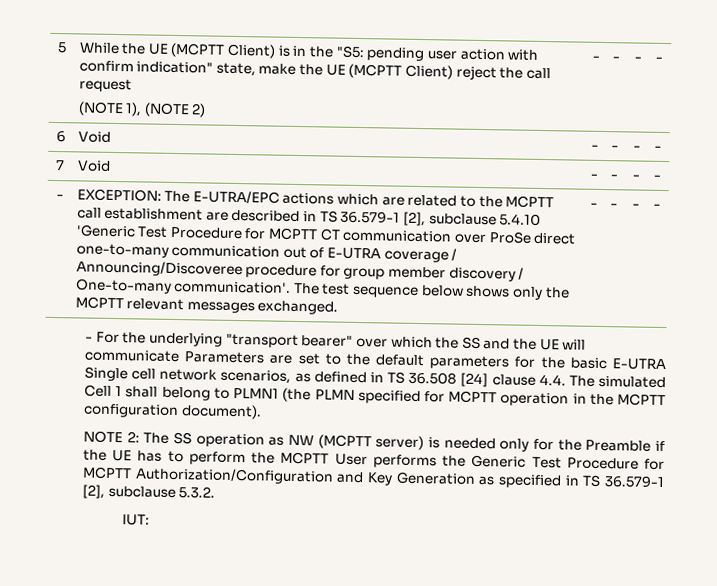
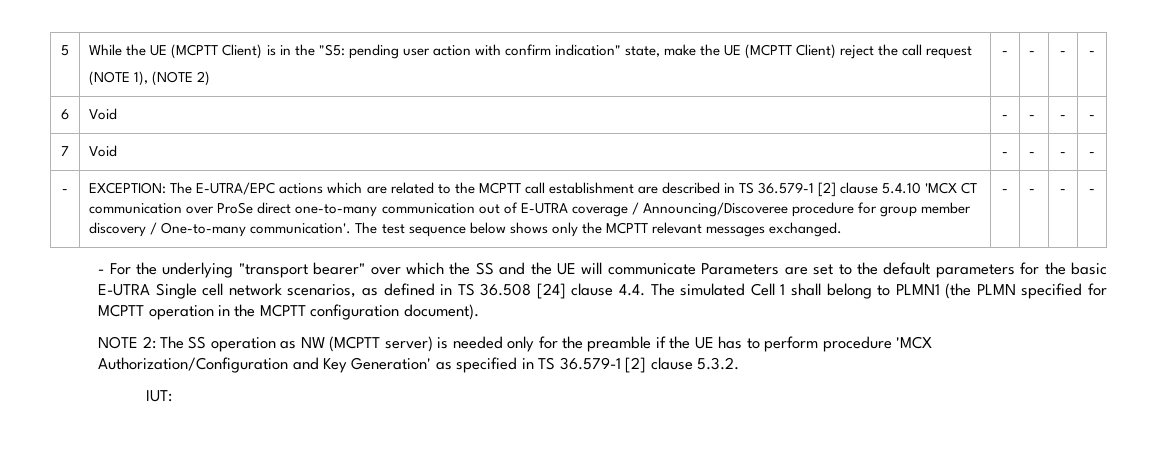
- EXCEPTION: The E-UTRA/EPC actions which are related to the MCPTT call establishment are described in TS 36.579-1 [2], subclause 5.4.10 'Generic Test Procedure for MCPTT CT communication over ProSe direct one-to-many communication out of E-UTRA coverage / Announcing/Discoveree procedure for group member discovery / One-to-many communication'.
+ EXCEPTION: The E-UTRA/EPC actions which are related to the MCPTT call establishment are described in TS 36.579-1 [2] clause 5.4.10 'MCX CT communication over ProSe direct one-to-many communication out of E-UTRA coverage / Announcing/Discoveree procedure for group member discovery / One-to-many communication'.
- NOTE 2: The SS operation as NW (MCPTT server) is needed only for the Preamble if the UE has to perform the MCPTT User performs the Generic Test Procedure for MCPTT Authorization/Configuration and Key Generation as specified in TS 36.579-1 [2], subclause 5.3.2.
+ NOTE 2: The SS operation as NW (MCPTT server) is needed only for the preamble if the UE has to perform procedure 'MCX Authorization/Configuration and Key Generation' as specified in TS 36.579-1 [2] clause 5.3.2.

